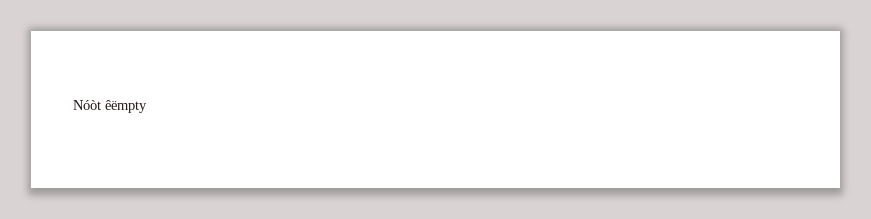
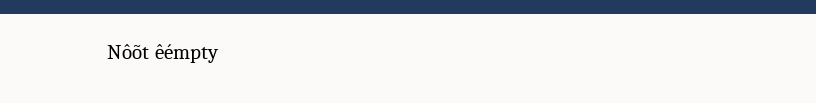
- Nóòt êëmpty
+ Nôõt êémpty

